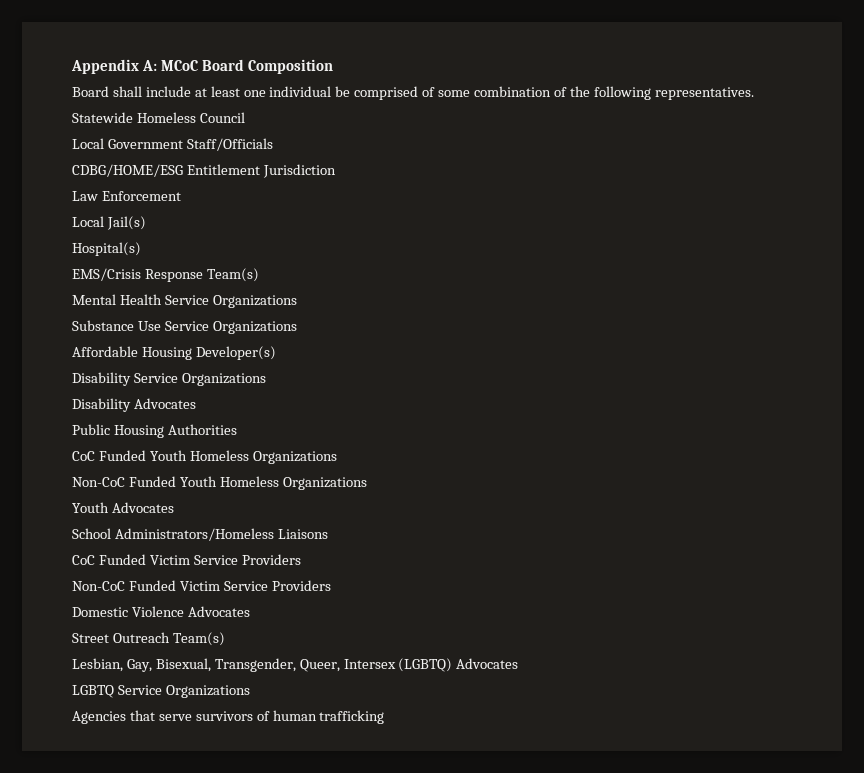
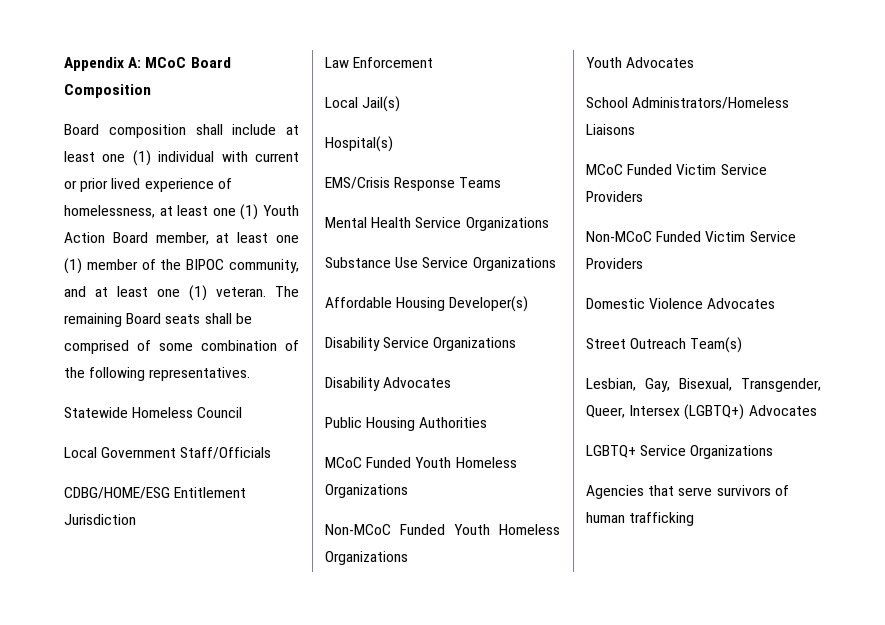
- Board shall include at least one individual be comprised of some combination of the following representatives.
+ Board composition shall include at least one (1) individual with current or prior lived experience of homelessness, at least one (1) Youth Action Board member, at least one (1) member of the BIPOC community, and at least one (1) veteran. The remaining Board seats shall be comprised of some combination of the following representatives.
- EMS/Crisis Response Team(s)
+ EMS/Crisis Response Teams
- CoC Funded Youth Homeless Organizations
- Non-CoC Funded Youth Homeless Organizations
+ MCoC Funded Youth Homeless Organizations
+ Non-MCoC Funded Youth Homeless Organizations
- CoC Funded Victim Service Providers
- Non-CoC Funded Victim Service Providers
+ MCoC Funded Victim Service Providers
+ Non-MCoC Funded Victim Service Providers
- Lesbian, Gay, Bisexual, Transgender, Queer, Intersex (LGBTQ) Advocates
- LGBTQ Service Organizations
+ Lesbian, Gay, Bisexual, Transgender, Queer, Intersex (LGBTQ+) Advocates
+ LGBTQ+ Service Organizations

